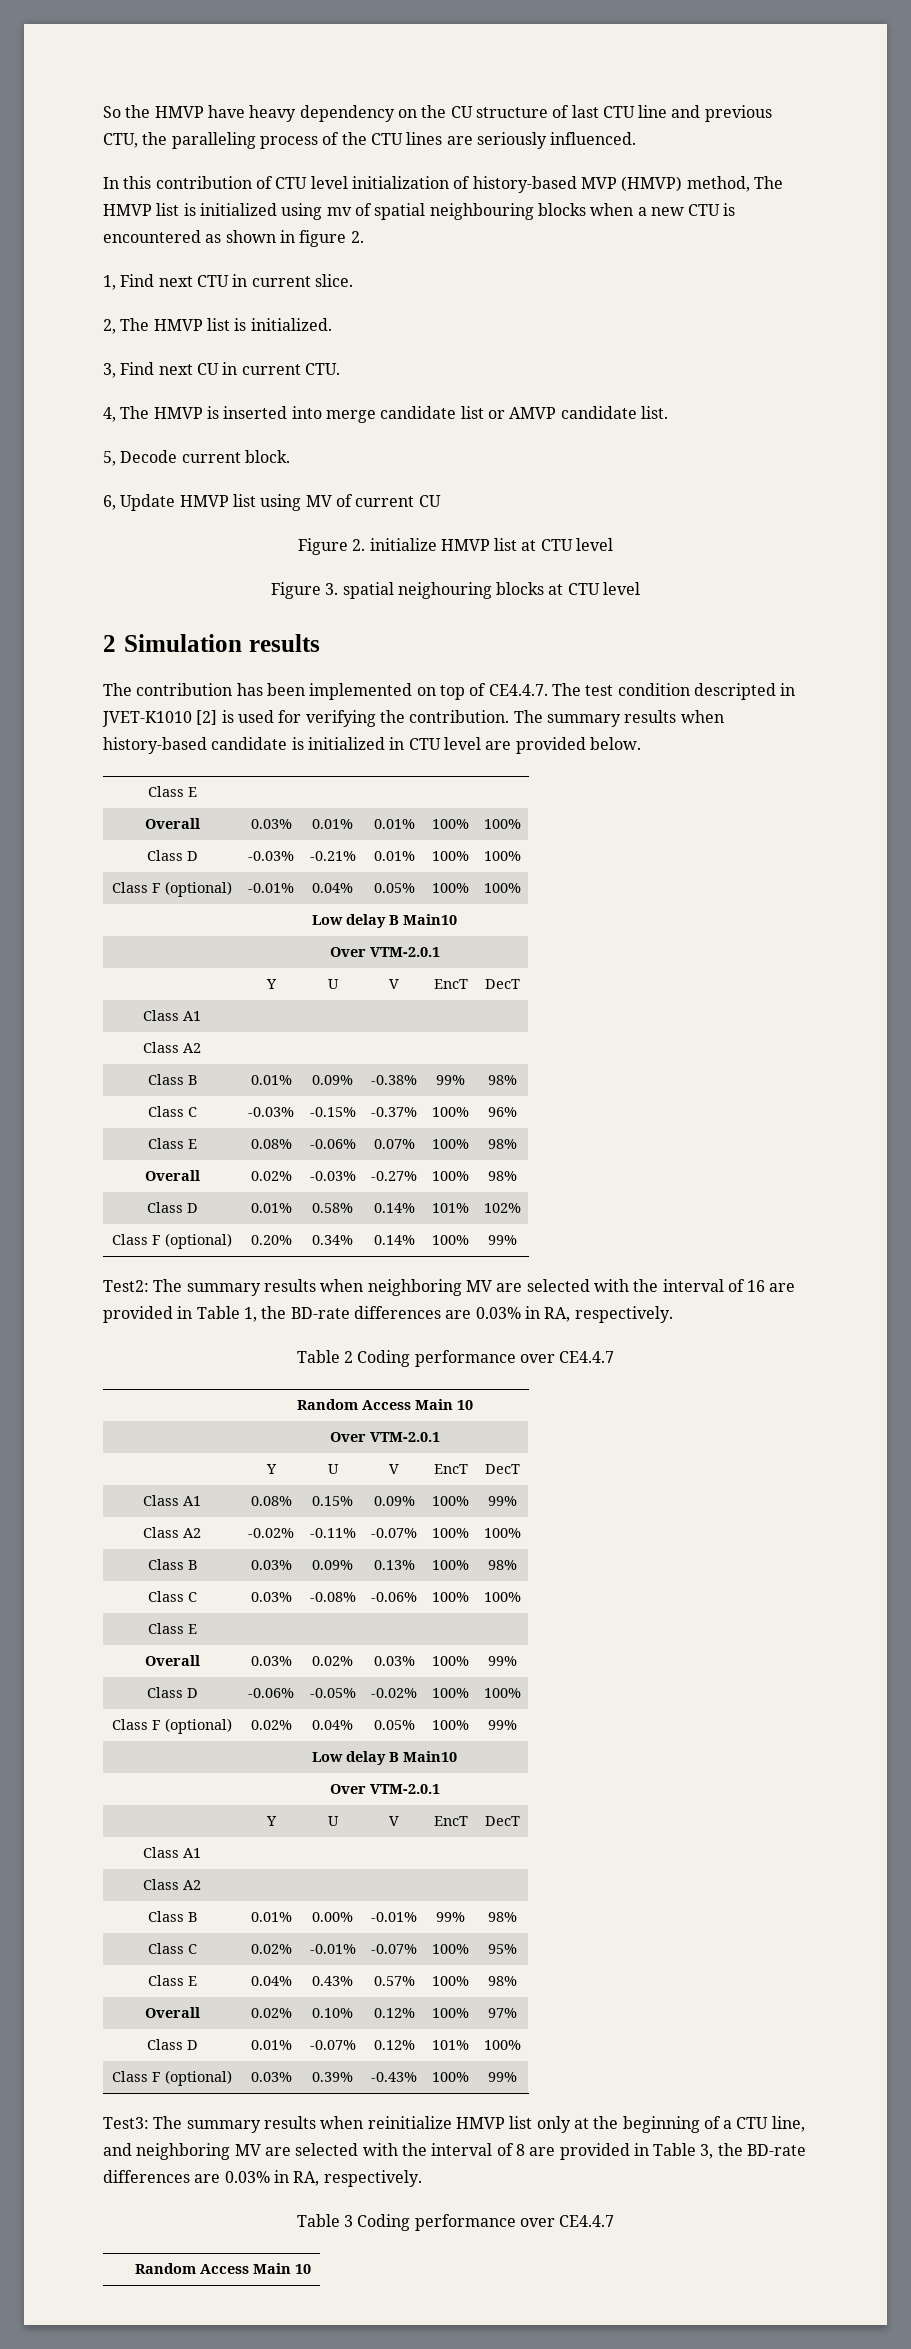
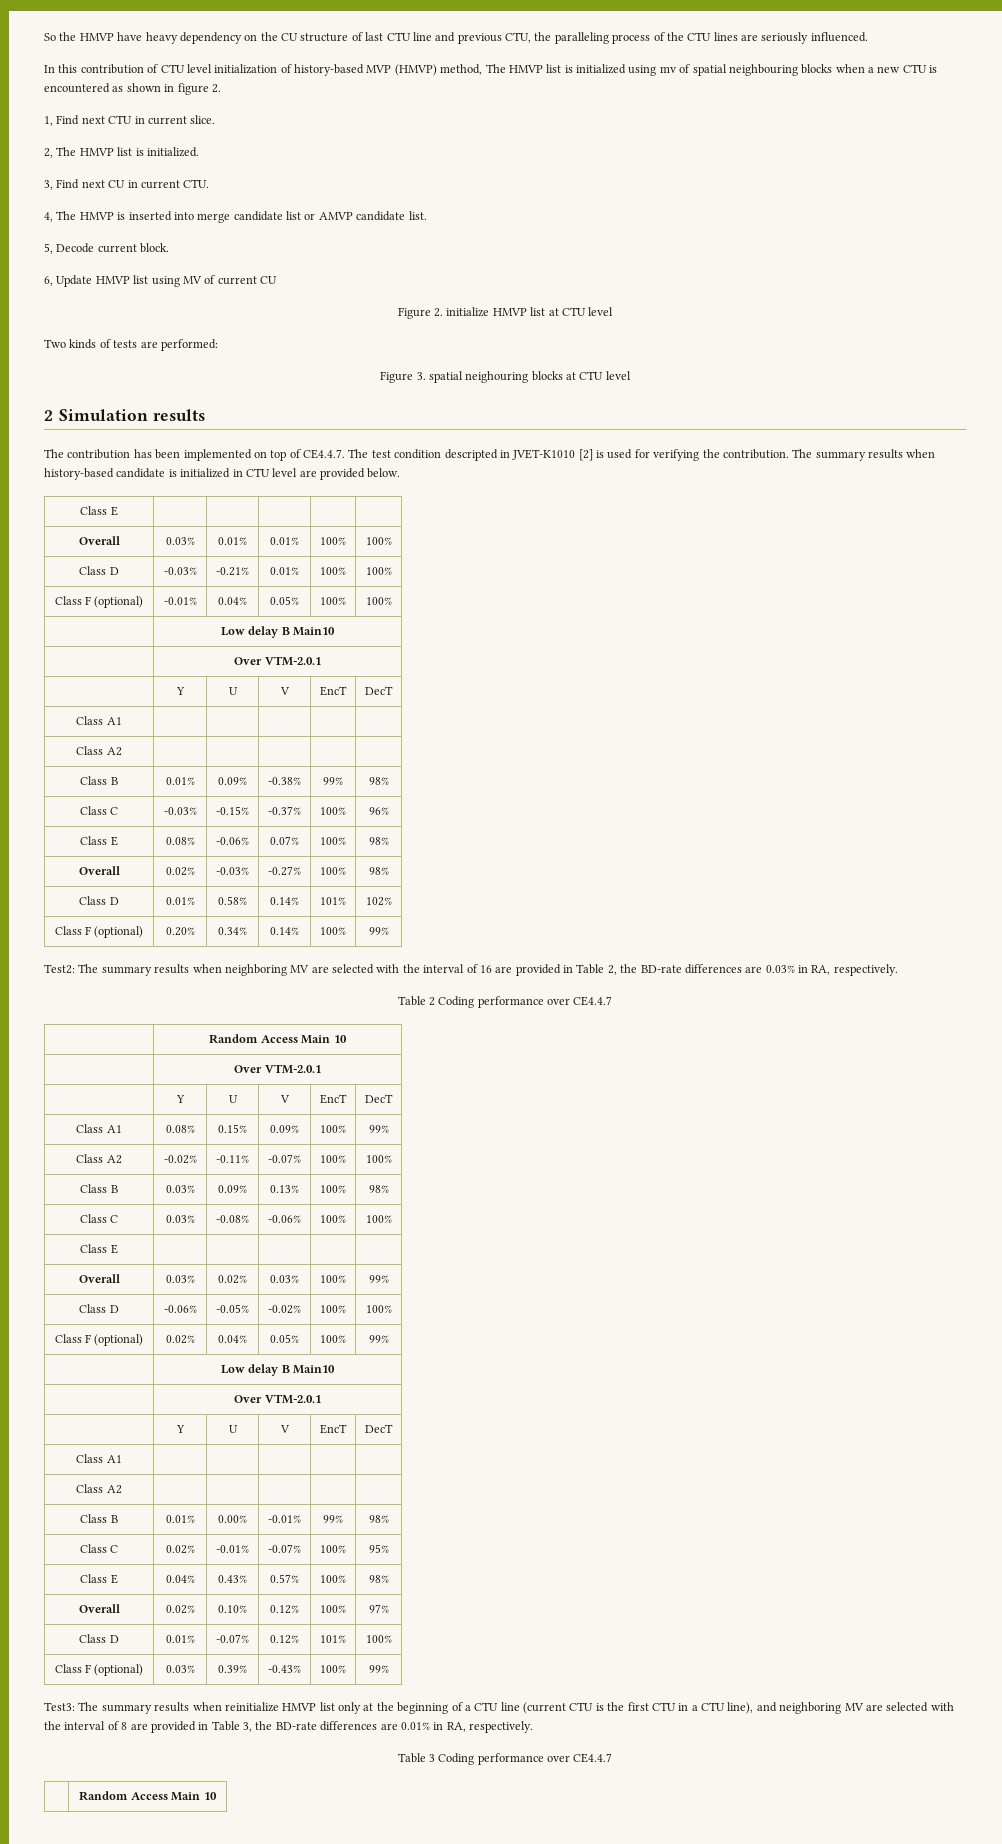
+ Two kinds of tests are performed:
- Test2: The summary results when neighboring MV are selected with the interval of 16 are provided in Table 1, the BD-rate differences are 0.03% in RA, respectively.
+ Test2: The summary results when neighboring MV are selected with the interval of 16 are provided in Table 2, the BD-rate differences are 0.03% in RA, respectively.
- Test3: The summary results when reinitialize HMVP list only at the beginning of a CTU line, and neighboring MV are selected with the interval of 8 are provided in Table 3, the BD-rate differences are 0.03% in RA, respectively.
+ Test3: The summary results when reinitialize HMVP list only at the beginning of a CTU line (current CTU is the first CTU in a CTU line), and neighboring MV are selected with the interval of 8 are provided in Table 3, the BD-rate differences are 0.01% in RA, respectively.

